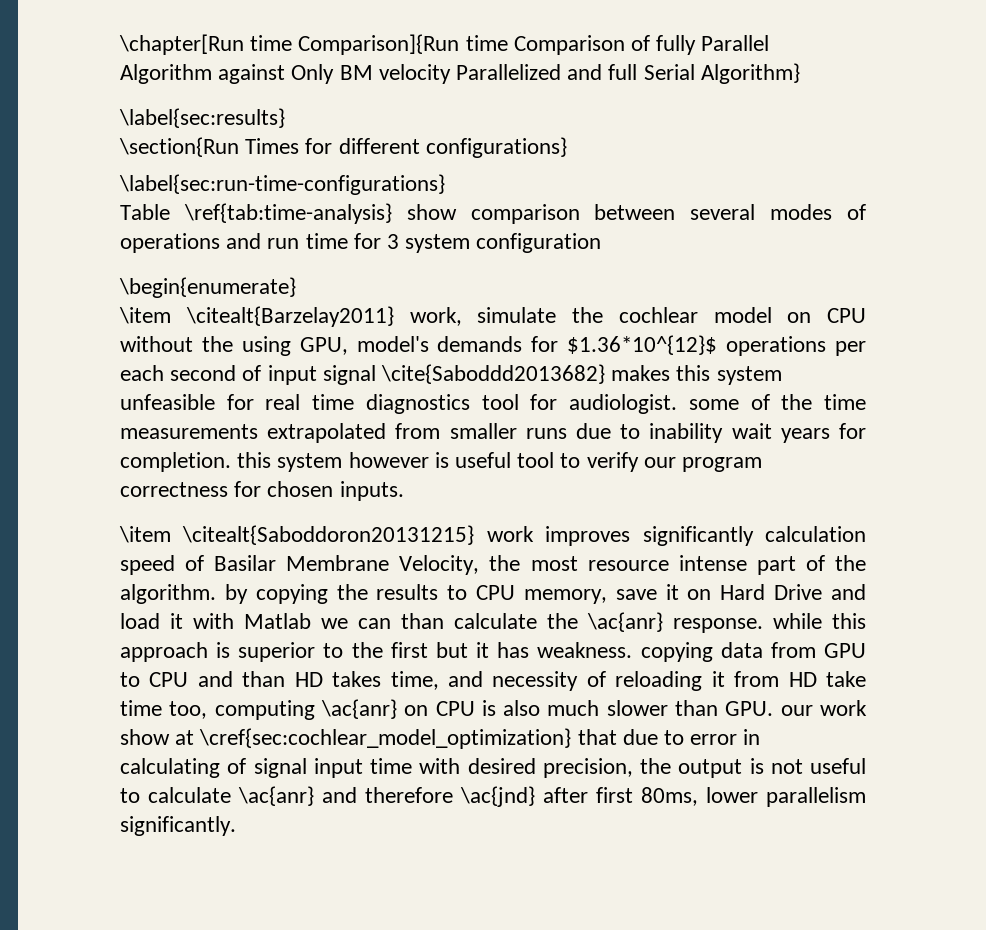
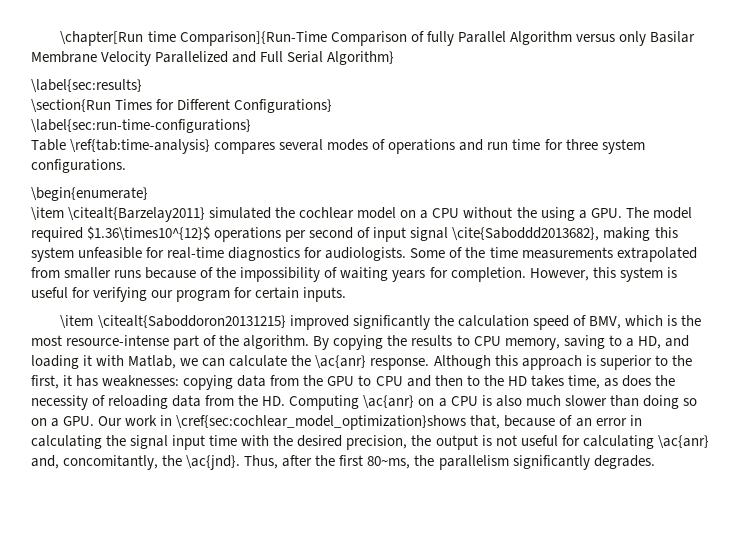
- \chapter[Run time Comparison]{Run time Comparison of fully Parallel Algorithm against Only BM velocity Parallelized and full Serial Algorithm}
+ \chapter[Run time Comparison]{Run-Time Comparison of fully Parallel Algorithm versus only Basilar Membrane Velocity Parallelized and Full Serial Algorithm}
- \section{Run Times for different configurations}
+ \section{Run Times for Different Configurations}
- Table \ref{tab:time-analysis} show comparison between several modes of operations and run time for 3 system configuration
+ Table \ref{tab:time-analysis} compares several modes of operations and run time for three system configurations.
- \item \citealt{Barzelay2011} work, simulate the cochlear model on CPU without the using GPU, model's demands for $1.36*10^{12}$ operations per each second of input signal \cite{Saboddd2013682} makes this system unfeasible for real time diagnostics tool for audiologist. some of the time measurements extrapolated from smaller runs due to inability wait years for completion. this system however is useful tool to verify our program correctness for chosen inputs.
- \item \citealt{Saboddoron20131215} work improves significantly calculation speed of Basilar Membrane Velocity, the most resource intense part of the algorithm. by copying the results to CPU memory, save it on Hard Drive and load it with Matlab we can than calculate the \ac{anr} response. while this approach is superior to the first but it has weakness. copying data from GPU to CPU and than HD takes time, and necessity of reloading it from HD take time too, computing \ac{anr} on CPU is also much slower than GPU. our work show at \cref{sec:cochlear_model_optimization} that due to error in calculating of signal input time with desired precision, the output is not useful to calculate \ac{anr} and therefore \ac{jnd} after first 80ms, lower parallelism significantly.
+ \item \citealt{Barzelay2011} simulated the cochlear model on a CPU without the using a GPU. The model required $1.36\times10^{12}$ operations per second of input signal \cite{Saboddd2013682}, making this system unfeasible for real-time diagnostics for audiologists. Some of the time measurements extrapolated from smaller runs because of the impossibility of waiting years for completion. However, this system is useful for verifying our program for certain inputs.
+ \item \citealt{Saboddoron20131215} improved significantly the calculation speed of BMV, which is the most resource-intense part of the algorithm. By copying the results to CPU memory, saving to a HD, and loading it with Matlab, we can calculate the \ac{anr} response. Although this approach is superior to the first, it has weaknesses: copying data from the GPU to CPU and then to the HD takes time, as does the necessity of reloading data from the HD. Computing \ac{anr} on a CPU is also much slower than doing so on a GPU. Our work in \cref{sec:cochlear_model_optimization}shows that, because of an error in calculating the signal input time with the desired precision, the output is not useful for calculating \ac{anr} and, concomitantly, the \ac{jnd}. Thus, after the first 80~ms, the parallelism significantly degrades.

